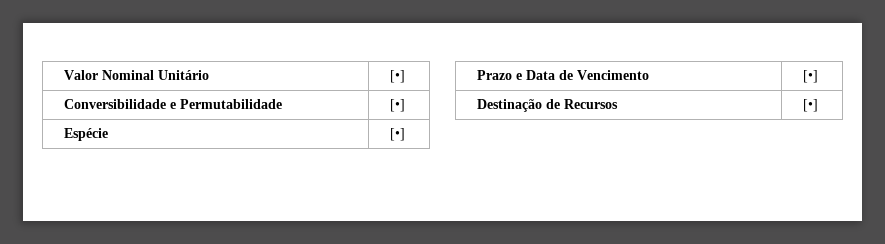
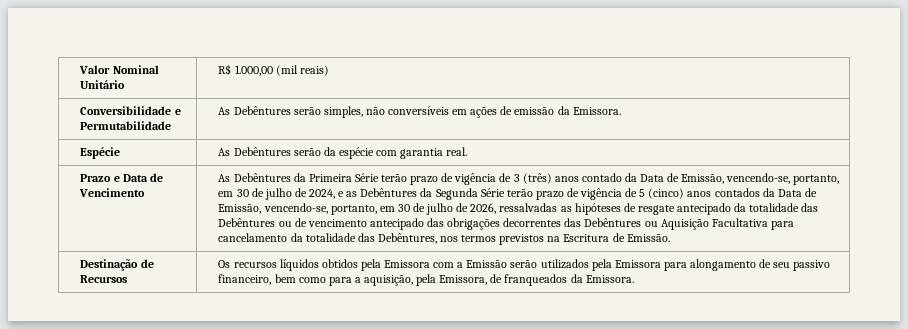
- Valor Nominal Unitário | [•]
+ Valor Nominal Unitário | R$ 1.000,00 (mil reais)
- Conversibilidade e Permutabilidade | [•]
- Espécie | [•]
+ Conversibilidade e Permutabilidade | As Debêntures serão simples, não conversíveis em ações de emissão da Emissora.
+ Espécie | As Debêntures serão da espécie com garantia real.
- Prazo e Data de Vencimento | [•]
- Destinação de Recursos | [•]
+ Prazo e Data de Vencimento | As Debêntures da Primeira Série terão prazo de vigência de 3 (três) anos contado da Data de Emissão, vencendo-se, portanto, em 30 de julho de 2024, e as Debêntures da Segunda Série terão prazo de vigência de 5 (cinco) anos contados da Data de Emissão, vencendo-se, portanto, em 30 de julho de 2026, ressalvadas as hipóteses de resgate antecipado da totalidade das Debêntures ou de vencimento antecipado das obrigações decorrentes das Debêntures ou Aquisição Facultativa para cancelamento da totalidade das Debêntures, nos termos previstos na Escritura de Emissão.
+ Destinação de Recursos | Os recursos líquidos obtidos pela Emissora com a Emissão serão utilizados pela Emissora para alongamento de seu passivo financeiro, bem como para a aquisição, pela Emissora, de franqueados da Emissora.

